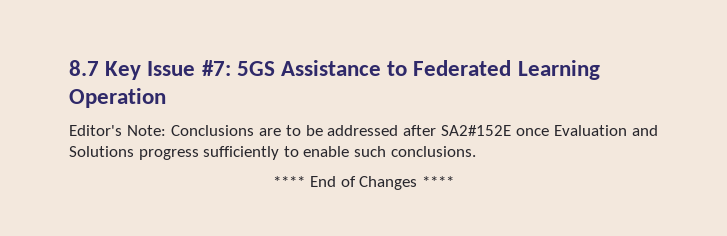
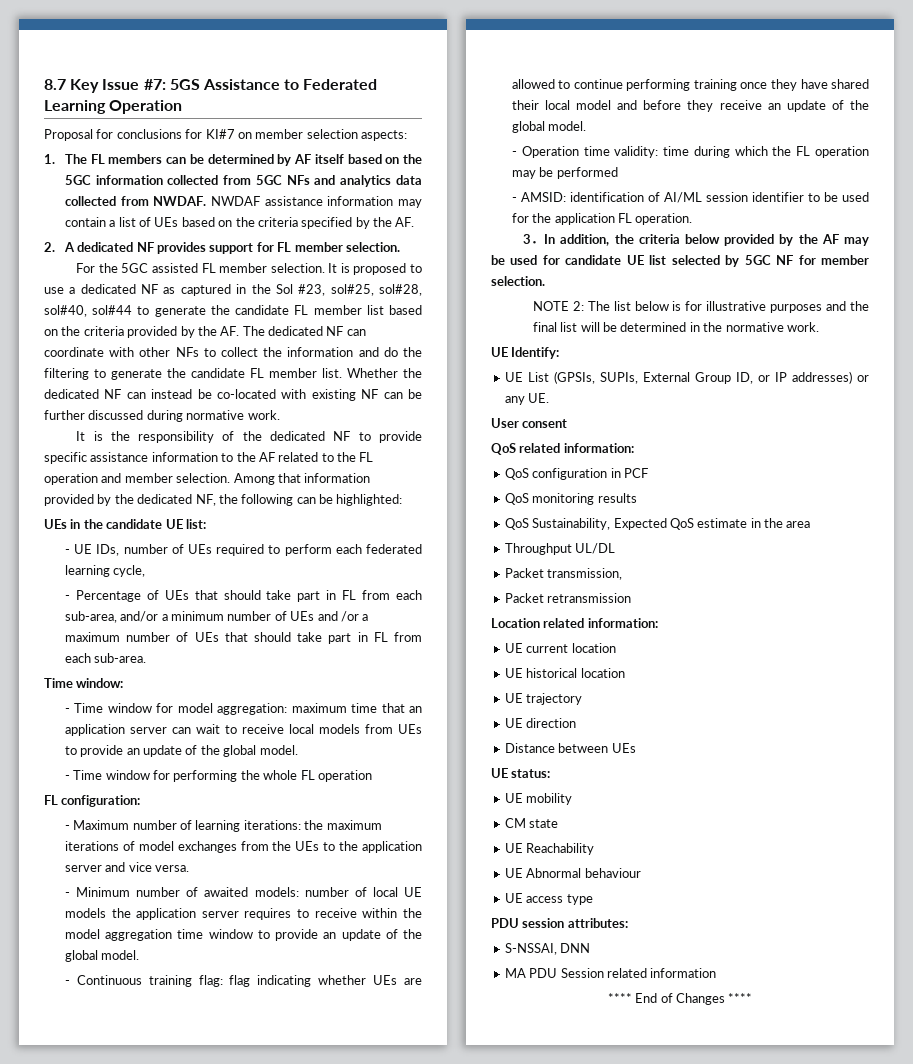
- Editor's Note: Conclusions are to be addressed after SA2#152E once Evaluation and Solutions progress sufficiently to enable such conclusions.
+ Proposal for conclusions for KI#7 on member selection aspects:
+ 1. The FL members can be determined by AF itself based on the 5GC information collected from 5GC NFs and analytics data collected from NWDAF. NWDAF assistance information may contain a list of UEs based on the criteria specified by the AF.
+ 2. A dedicated NF provides support for FL member selection.
+ For the 5GC assisted FL member selection. It is proposed to use a dedicated NF as captured in the Sol #23, sol#25, sol#28, sol#40, sol#44 to generate the candidate FL member list based on the criteria provided by the AF. The dedicated NF can coordinate with other NFs to collect the information and do the filtering to generate the candidate FL member list. Whether the dedicated NF can instead be co-located with existing NF can be further discussed during normative work.
+ It is the responsibility of the dedicated NF to provide specific assistance information to the AF related to the FL operation and member selection. Among that information provided by the dedicated NF, the following can be highlighted:
+ UEs in the candidate UE list:
+ - UE IDs, number of UEs required to perform each federated learning cycle,
+ - Percentage of UEs that should take part in FL from each sub-area, and/or a minimum number of UEs and /or a maximum number of UEs that should take part in FL from each sub-area.
+ Time window:
+ - Time window for model aggregation: maximum time that an application server can wait to receive local models from UEs to provide an update of the global model.
+ - Time window for performing the whole FL operation
+ FL configuration:
+ - Maximum number of learning iterations: the maximum iterations of model exchanges from the UEs to the application server and vice versa.
+ - Minimum number of awaited models: number of local UE models the application server requires to receive within the model aggregation time window to provide an update of the global model.
+ - Continuous training flag: flag indicating whether UEs are allowed to continue performing training once they have shared their local model and before they receive an update of the global model.
+ - Operation time validity: time during which the FL operation may be performed
+ - AMSID: identification of AI/ML session identifier to be used for the application FL operation.
+ 3．In addition, the criteria below provided by the AF may be used for candidate UE list selected by 5GC NF for member selection.
+ NOTE 2: The list below is for illustrative purposes and the final list will be determined in the normative work.
+ UE Identify:
+ UE List (GPSIs, SUPIs, External Group ID, or IP addresses) or any UE.
+ User consent
+ QoS related information:
+ QoS configuration in PCF
+ QoS monitoring results
+ QoS Sustainability, Expected QoS estimate in the area
+ Throughput UL/DL
+ Packet transmission,
+ Packet retransmission
+ Location related information:
+ UE current location
+ UE historical location
+ UE trajectory
+ UE direction
+ Distance between UEs
+ UE status:
+ UE mobility
+ CM state
+ UE Reachability
+ UE Abnormal behaviour
+ UE access type
+ PDU session attributes:
+ S-NSSAI, DNN
+ MA PDU Session related information

